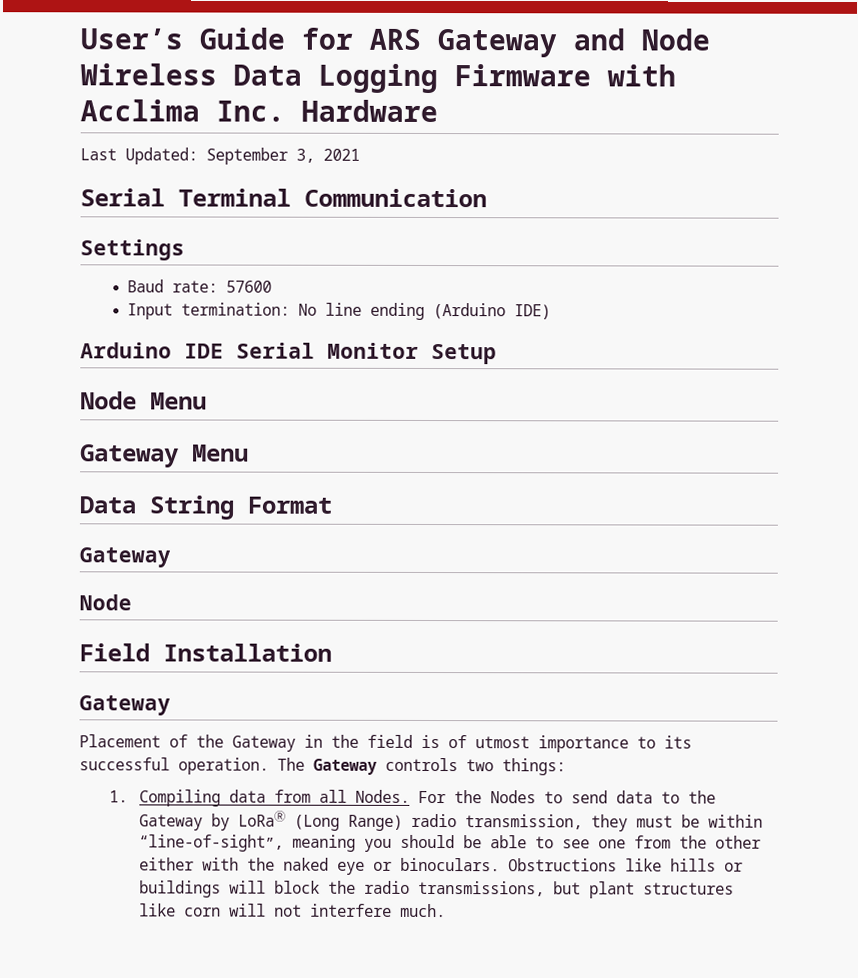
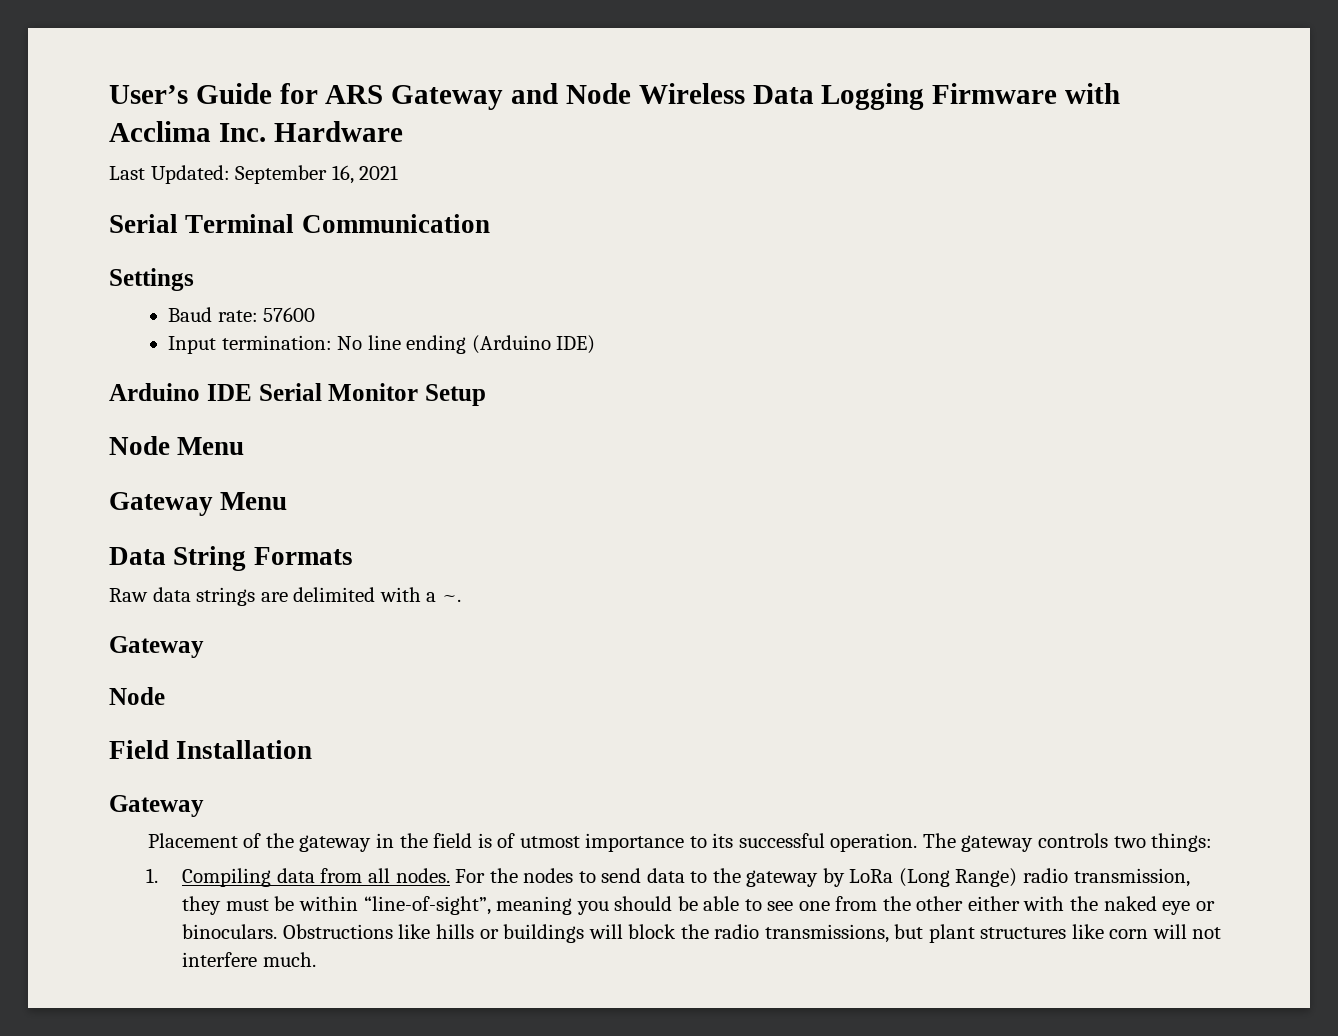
- Last Updated: September 3, 2021
+ Last Updated: September 16, 2021
- Data String Format
+ Data String Formats
+ Raw data strings are delimited with a ~.
- Placement of the Gateway in the field is of utmost importance to its successful operation.
+ Placement of the gateway in the field is of utmost importance to its successful operation.
- The Gateway controls two things:
+ The gateway controls two things:
- 1. Compiling data from all Nodes.
+ 1. Compiling data from all nodes.
- For the Nodes to send data to the Gateway by LoRaⓇ (Long Range) radio transmission, they must be within “line-of-sight”, meaning you should be able to see one from the other either with the naked eye or binoculars.
+ For the nodes to send data to the gateway by LoRa (Long Range) radio transmission, they must be within “line-of-sight”, meaning you should be able to see one from the other either with the naked eye or binoculars.

